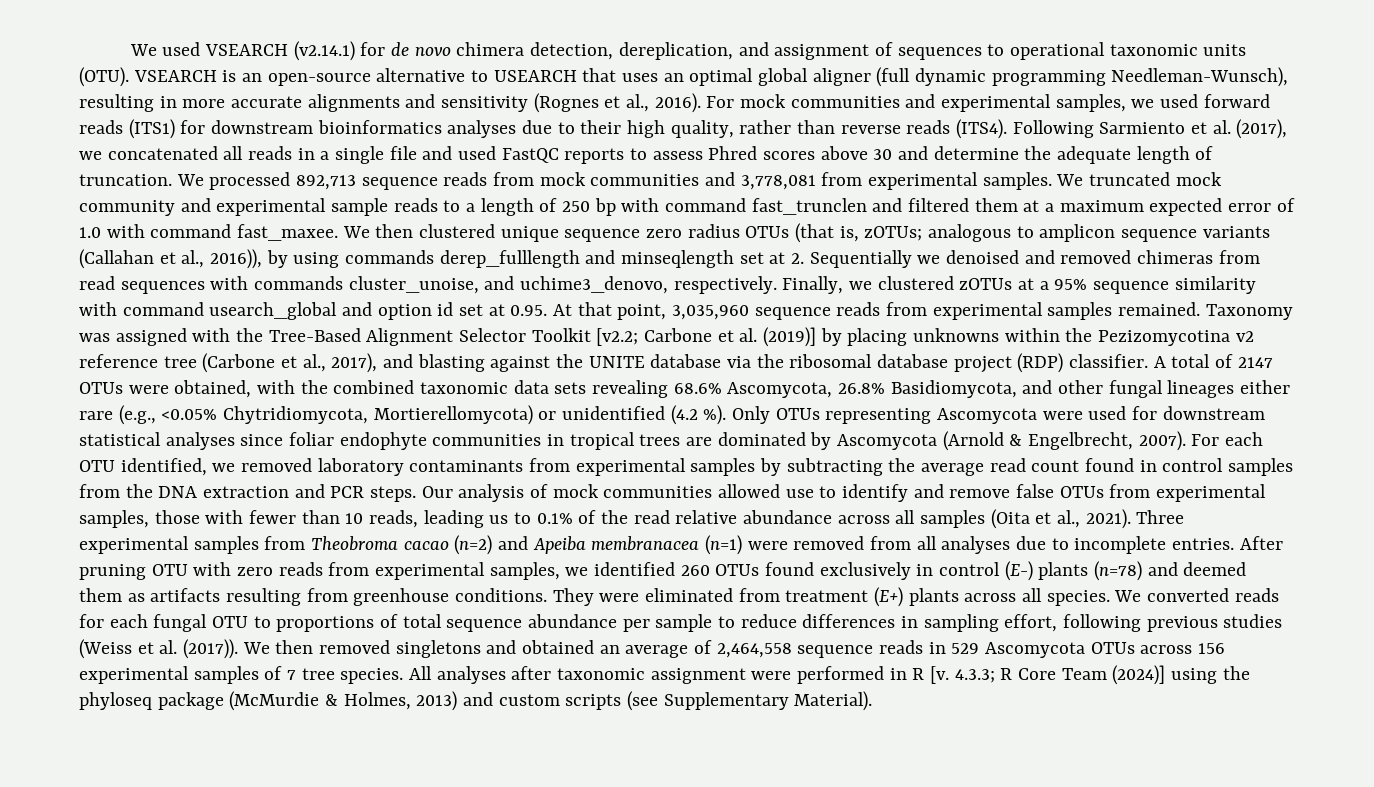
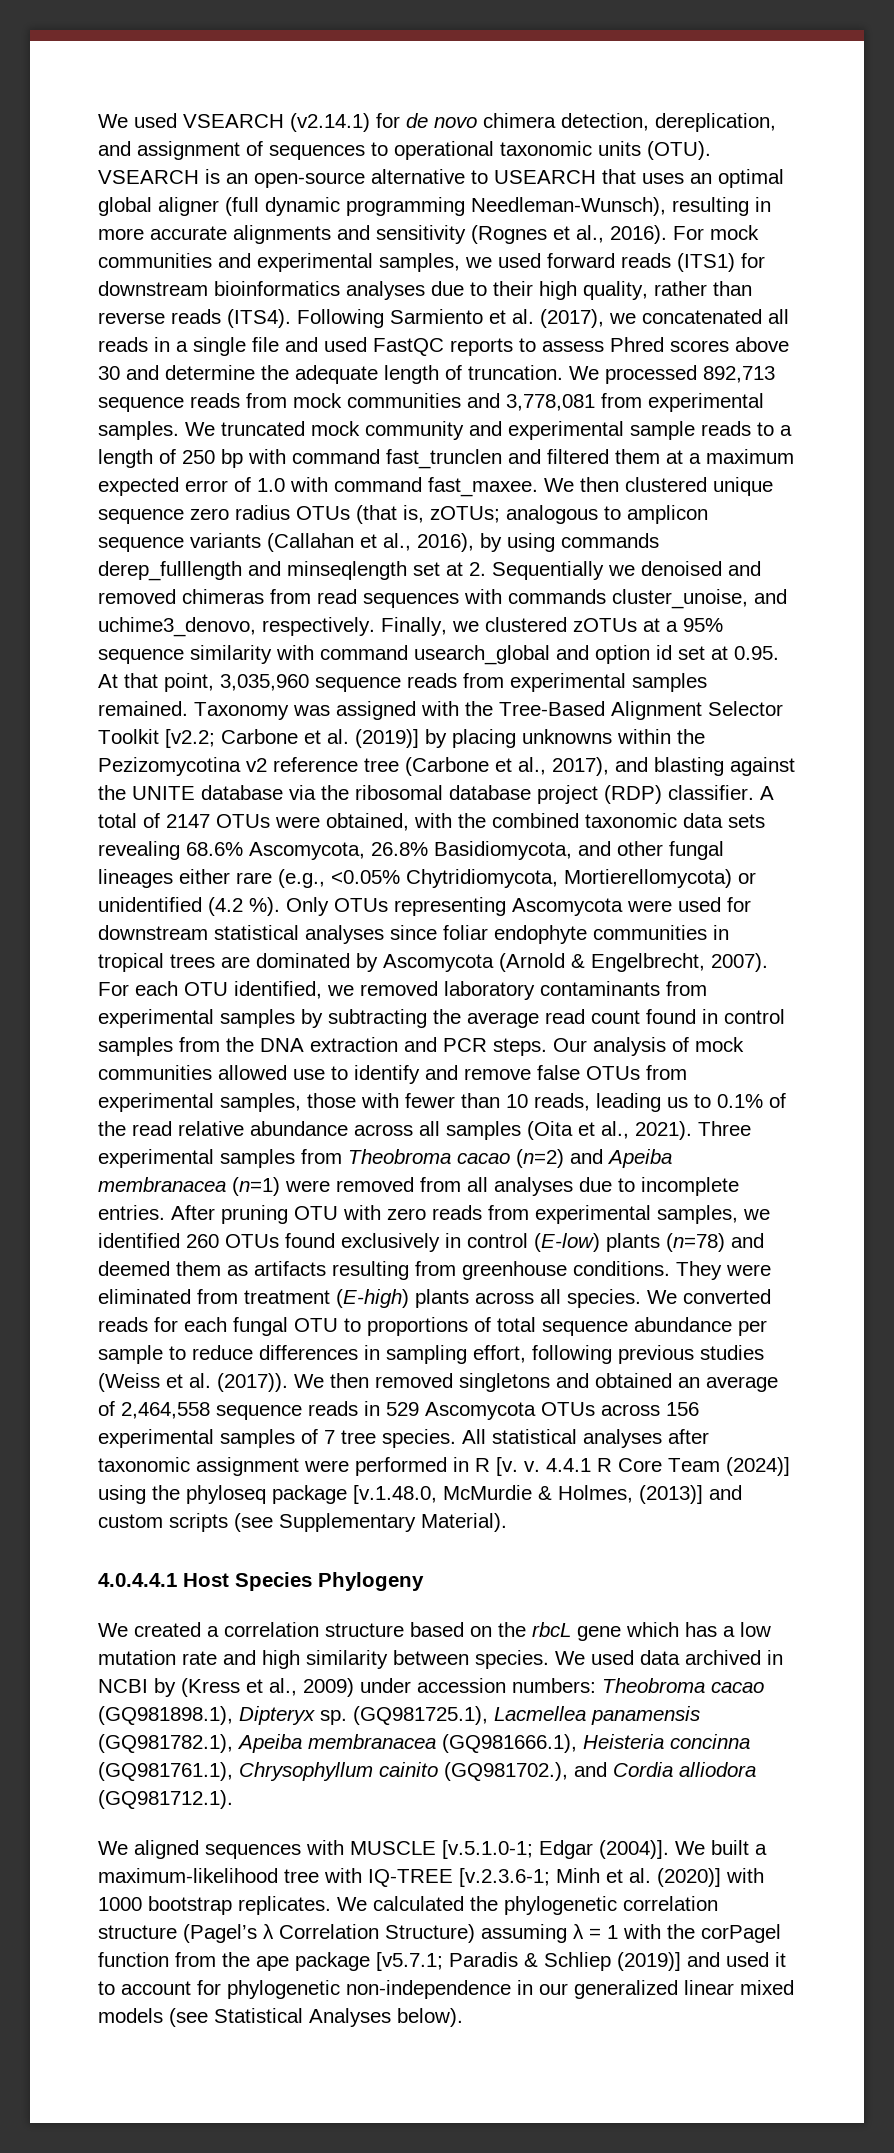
- We then clustered unique sequence zero radius OTUs (that is, zOTUs; analogous to amplicon sequence variants (Callahan et al., 2016)), by using commands derep_fulllength and minseqlength set at 2. Sequentially we denoised and removed chimeras from read sequences with commands cluster_unoise, and uchime3_denovo, respectively.
+ We then clustered unique sequence zero radius OTUs (that is, zOTUs; analogous to amplicon sequence variants (Callahan et al., 2016), by using commands derep_fulllength and minseqlength set at 2. Sequentially we denoised and removed chimeras from read sequences with commands cluster_unoise, and uchime3_denovo, respectively.
- After pruning OTU with zero reads from experimental samples, we identified 260 OTUs found exclusively in control (E-) plants (n=78) and deemed them as artifacts resulting from greenhouse conditions.
+ After pruning OTU with zero reads from experimental samples, we identified 260 OTUs found exclusively in control (E-low) plants (n=78) and deemed them as artifacts resulting from greenhouse conditions.
- They were eliminated from treatment (E+) plants across all species.
+ They were eliminated from treatment (E-high) plants across all species.
- All analyses after taxonomic assignment were performed in R [v. 4.3.3; R Core Team (2024)] using the phyloseq package (McMurdie & Holmes, 2013) and custom scripts (see Supplementary Material).
+ All statistical analyses after taxonomic assignment were performed in R [v. v. 4.4.1 R Core Team (2024)] using the phyloseq package [v.1.48.0, McMurdie & Holmes, (2013)] and custom scripts (see Supplementary Material).
+ 4.0.4.4.1 Host Species Phylogeny
+ We created a correlation structure based on the rbcL gene which has a low mutation rate and high similarity between species. We used data archived in NCBI by (Kress et al., 2009) under accession numbers: Theobroma cacao (GQ981898.1), Dipteryx sp. (GQ981725.1), Lacmellea panamensis (GQ981782.1), Apeiba membranacea (GQ981666.1), Heisteria concinna (GQ981761.1), Chrysophyllum cainito (GQ981702.), and Cordia alliodora (GQ981712.1).
+ We aligned sequences with MUSCLE [v.5.1.0-1; Edgar (2004)]. We built a maximum-likelihood tree with IQ-TREE [v.2.3.6-1; Minh et al. (2020)] with 1000 bootstrap replicates. We calculated the phylogenetic correlation structure (Pagel’s λ Correlation Structure) assuming λ = 1 with the corPagel function from the ape package [v5.7.1; Paradis & Schliep (2019)] and used it to account for phylogenetic non-independence in our generalized linear mixed models (see Statistical Analyses below).

